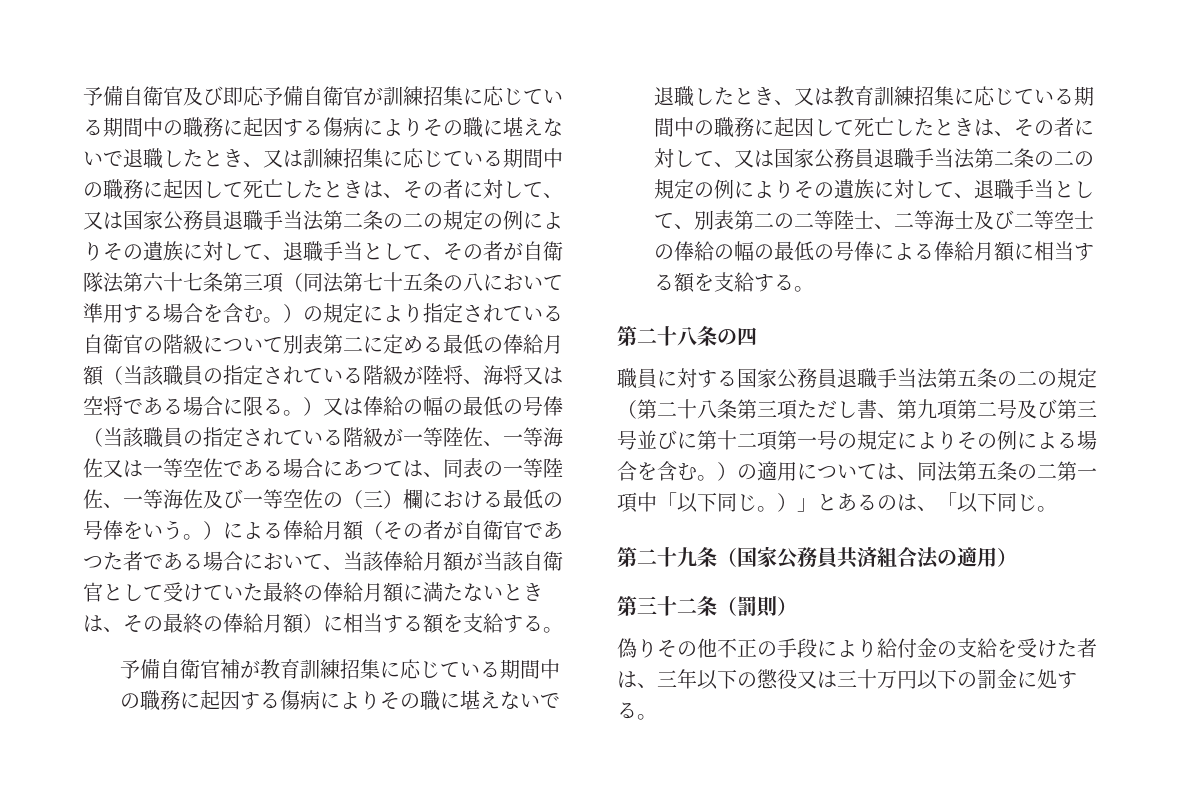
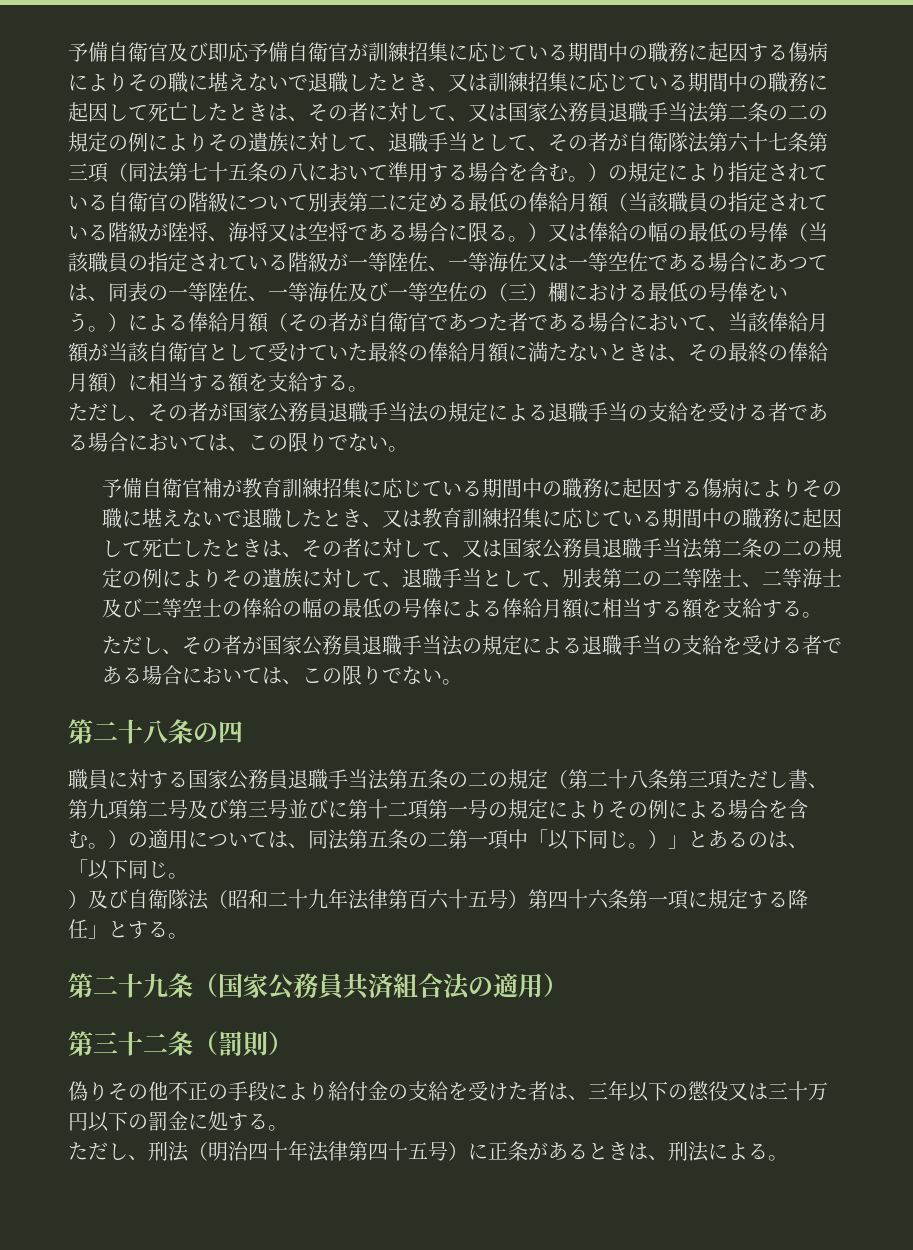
  予備自衛官及び即応予備自衛官が訓練招集に応じている期間中の職務に起因する傷病によりその職に堪えないで退職したとき、又は訓練招集に応じている期間中の職務に起因して死亡したときは、その者に対して、又は国家公務員退職手当法第二条の二の規定の例によりその遺族に対して、退職手当として、その者が自衛隊法第六十七条第三項（同法第七十五条の八において準用する場合を含む。）の規定により指定されている自衛官の階級について別表第二に定める最低の俸給月額（当該職員の指定されている階級が陸将、海将又は空将である場合に限る。）又は俸給の幅の最低の号俸（当該職員の指定されている階級が一等陸佐、一等海佐又は一等空佐である場合にあつては、同表の一等陸佐、一等海佐及び一等空佐の（三）欄における最低の号俸をいう。）による俸給月額（その者が自衛官であつた者である場合において、当該俸給月額が当該自衛官として受けていた最終の俸給月額に満たないときは、その最終の俸給月額）に相当する額を支給する。
+ ただし、その者が国家公務員退職手当法の規定による退職手当の支給を受ける者である場合においては、この限りでない。
  予備自衛官補が教育訓練招集に応じている期間中の職務に起因する傷病によりその職に堪えないで退職したとき、又は教育訓練招集に応じている期間中の職務に起因して死亡したときは、その者に対して、又は国家公務員退職手当法第二条の二の規定の例によりその遺族に対して、退職手当として、別表第二の二等陸士、二等海士及び二等空士の俸給の幅の最低の号俸による俸給月額に相当する額を支給する。
+ ただし、その者が国家公務員退職手当法の規定による退職手当の支給を受ける者である場合においては、この限りでない。
+ ）及び自衛隊法（昭和二十九年法律第百六十五号）第四十六条第一項に規定する降任」とする。
+ ただし、刑法（明治四十年法律第四十五号）に正条があるときは、刑法による。

